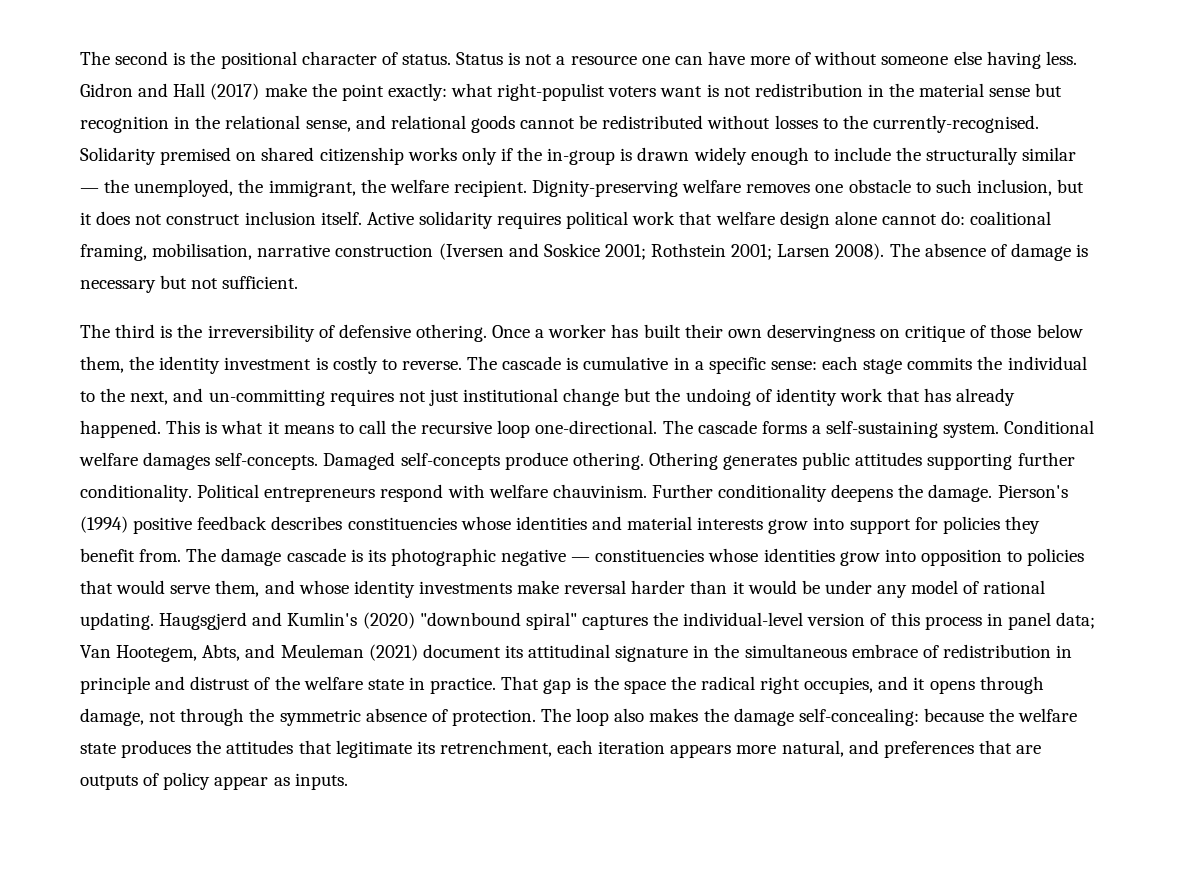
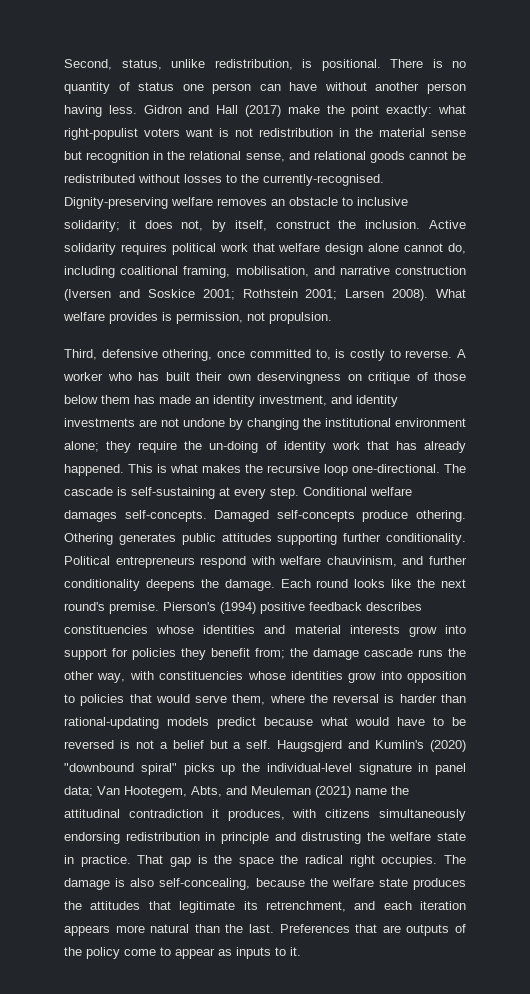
- The second is the positional character of status. Status is not a resource one can have more of without someone else having less.
+ Second, status, unlike redistribution, is positional. There is no quantity of status one person can have without another person having less.
- Solidarity premised on shared citizenship works only if the in-group is drawn widely enough to include the structurally similar — the unemployed, the immigrant, the welfare recipient.
- Dignity-preserving welfare removes one obstacle to such inclusion, but it does not construct inclusion itself.
+ Dignity-preserving welfare removes an obstacle to inclusive solidarity; it does not, by itself, construct the inclusion.
- Active solidarity requires political work that welfare design alone cannot do: coalitional framing, mobilisation, narrative construction (Iversen and Soskice 2001; Rothstein 2001; Larsen 2008).
+ Active solidarity requires political work that welfare design alone cannot do, including coalitional framing, mobilisation, and narrative construction (Iversen and Soskice 2001; Rothstein 2001; Larsen 2008).
- The absence of damage is necessary but not sufficient.
- The third is the irreversibility of defensive othering. Once a worker has built their own deservingness on critique of those below them, the identity investment is costly to reverse. The cascade is cumulative in a specific sense: each stage commits the individual to the next, and un-committing requires not just institutional change but the undoing of identity work that has already happened.
+ What welfare provides is permission, not propulsion.
+ Third, defensive othering, once committed to, is costly to reverse. A worker who has built their own deservingness on critique of those below them has made an identity investment, and identity investments are not undone by changing the institutional environment alone; they require the un-doing of identity work that has already happened.
- This is what it means to call the recursive loop one-directional.
+ This is what makes the recursive loop one-directional.
- The cascade forms a self-sustaining system.
+ The cascade is self-sustaining at every step.
- Political entrepreneurs respond with welfare chauvinism. Further conditionality deepens the damage.
+ Political entrepreneurs respond with welfare chauvinism, and further conditionality deepens the damage.
+ Each round looks like the next round's premise.
- Pierson's (1994) positive feedback describes constituencies whose identities and material interests grow into support for policies they benefit from. The damage cascade is its photographic negative — constituencies whose identities grow into opposition to policies that would serve them, and whose identity investments make reversal harder than it would be under any model of rational updating.
+ Pierson's (1994) positive feedback describes constituencies whose identities and material interests grow into support for policies they benefit from; the damage cascade runs the other way, with constituencies whose identities grow into opposition to policies that would serve them, where the reversal is harder than rational-updating models predict because what would have to be reversed is not a belief but a self.
- Haugsgjerd and Kumlin's (2020) "downbound spiral" captures the individual-level version of this process in panel data; Van Hootegem, Abts, and Meuleman (2021) document its attitudinal signature in the simultaneous embrace of redistribution in principle and distrust of the welfare state in practice.
+ Haugsgjerd and Kumlin's (2020) "downbound spiral" picks up the individual-level signature in panel data; Van Hootegem, Abts, and Meuleman (2021) name the attitudinal contradiction it produces, with citizens simultaneously endorsing redistribution in principle and distrusting the welfare state in practice.
- That gap is the space the radical right occupies, and it opens through damage, not through the symmetric absence of protection. The loop also makes the damage self-concealing: because the welfare state produces the attitudes that legitimate its retrenchment, each iteration appears more natural, and preferences that are outputs of policy appear as inputs.
+ That gap is the space the radical right occupies. The damage is also self-concealing, because the welfare state produces the attitudes that legitimate its retrenchment, and each iteration appears more natural than the last. Preferences that are outputs of the policy come to appear as inputs to it.

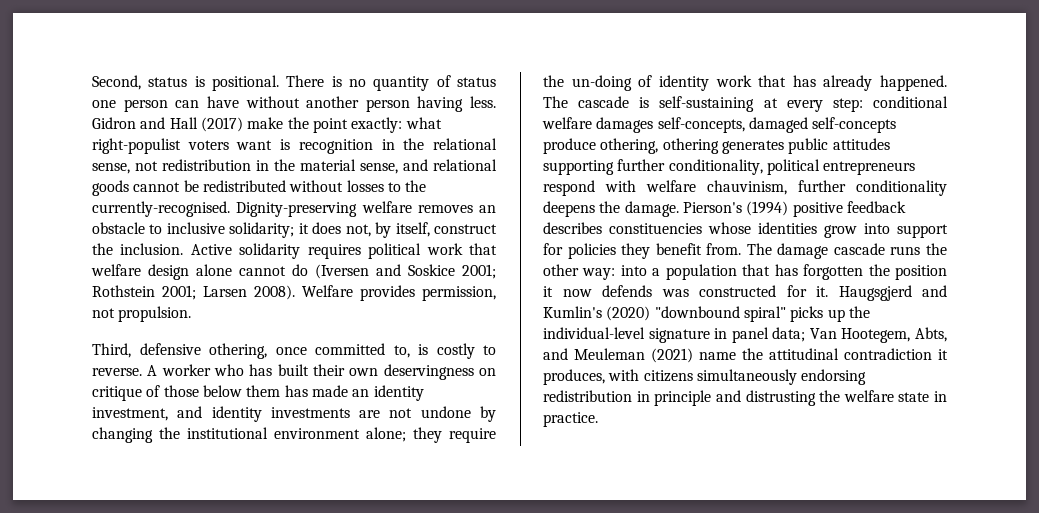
- Second, status, unlike redistribution, is positional.
+ Second, status is positional.
- Gidron and Hall (2017) make the point exactly: what right-populist voters want is not redistribution in the material sense but recognition in the relational sense, and relational goods cannot be redistributed without losses to the currently-recognised.
+ Gidron and Hall (2017) make the point exactly: what right-populist voters want is recognition in the relational sense, not redistribution in the material sense, and relational goods cannot be redistributed without losses to the currently-recognised.
- Active solidarity requires political work that welfare design alone cannot do, including coalitional framing, mobilisation, and narrative construction (Iversen and Soskice 2001; Rothstein 2001; Larsen 2008).
+ Active solidarity requires political work that welfare design alone cannot do (Iversen and Soskice 2001; Rothstein 2001; Larsen 2008).
- What welfare provides is permission, not propulsion.
+ Welfare provides permission, not propulsion.
- This is what makes the recursive loop one-directional.
- The cascade is self-sustaining at every step. Conditional welfare damages self-concepts. Damaged self-concepts produce othering. Othering generates public attitudes supporting further conditionality. Political entrepreneurs respond with welfare chauvinism, and further conditionality deepens the damage.
+ The cascade is self-sustaining at every step: conditional welfare damages self-concepts, damaged self-concepts produce othering, othering generates public attitudes supporting further conditionality, political entrepreneurs respond with welfare chauvinism, further conditionality deepens the damage.
- Each round looks like the next round's premise.
- Pierson's (1994) positive feedback describes constituencies whose identities and material interests grow into support for policies they benefit from; the damage cascade runs the other way, with constituencies whose identities grow into opposition to policies that would serve them, where the reversal is harder than rational-updating models predict because what would have to be reversed is not a belief but a self.
+ Pierson's (1994) positive feedback describes constituencies whose identities grow into support for policies they benefit from. The damage cascade runs the other way: into a population that has forgotten the position it now defends was constructed for it.
- That gap is the space the radical right occupies. The damage is also self-concealing, because the welfare state produces the attitudes that legitimate its retrenchment, and each iteration appears more natural than the last. Preferences that are outputs of the policy come to appear as inputs to it.

